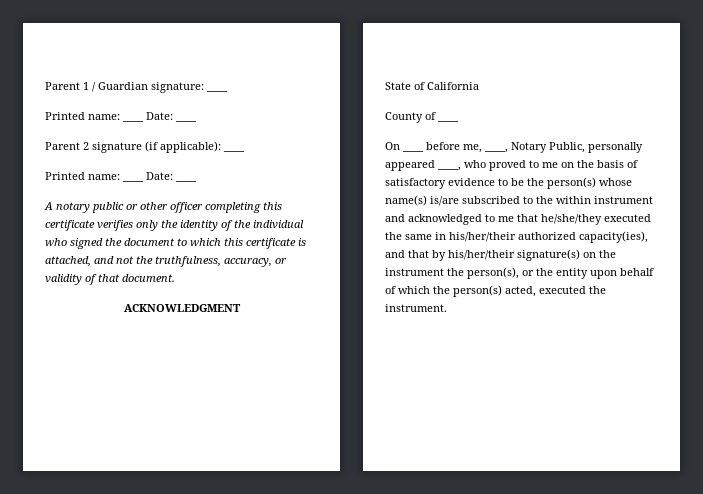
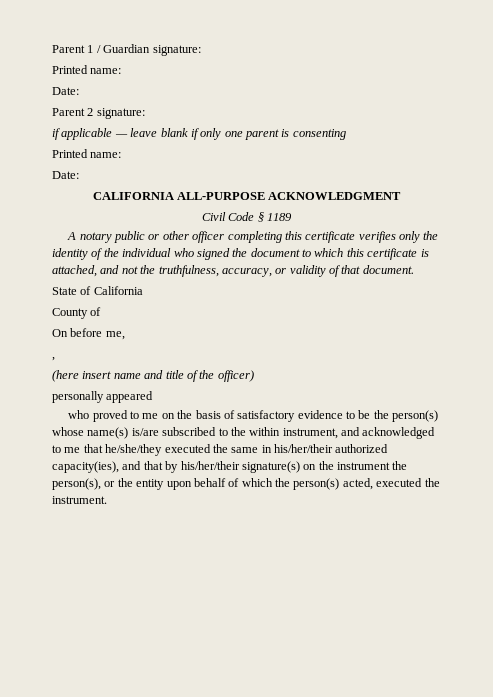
- Parent 1 / Guardian signature: ____
- Printed name: ____ Date: ____
+ Parent 1 / Guardian signature:
+ Printed name:
+ Date:
- Parent 2 signature (if applicable): ____
- Printed name: ____ Date: ____
+ Parent 2 signature:
+ if applicable — leave blank if only one parent is consenting
+ Printed name:
+ Date:
+ CALIFORNIA ALL-PURPOSE ACKNOWLEDGMENT
+ Civil Code § 1189
- ACKNOWLEDGMENT
- County of ____
+ County of
- On ____ before me, ____, Notary Public, personally appeared ____, who proved to me on the basis of satisfactory evidence to be the person(s) whose name(s) is/are subscribed to the within instrument and acknowledged to me that he/she/they executed the same in his/her/their authorized capacity(ies), and that by his/her/their signature(s) on the instrument the person(s), or the entity upon behalf of which the person(s) acted, executed the instrument.
+ On before me,
+ ,
+ (here insert name and title of the officer)
+ personally appeared
+ who proved to me on the basis of satisfactory evidence to be the person(s) whose name(s) is/are subscribed to the within instrument, and acknowledged to me that he/she/they executed the same in his/her/their authorized capacity(ies), and that by his/her/their signature(s) on the instrument the person(s), or the entity upon behalf of which the person(s) acted, executed the instrument.

